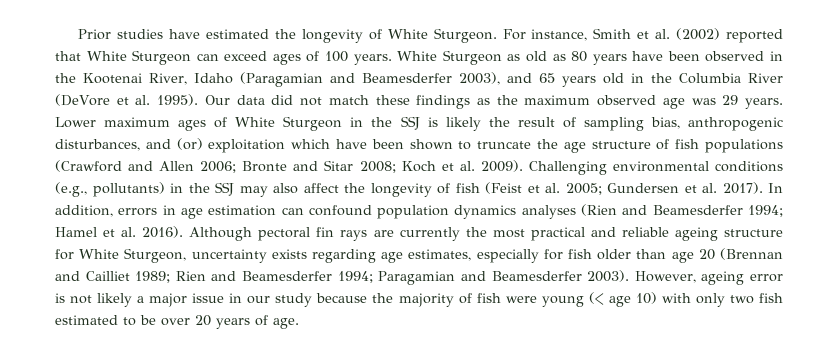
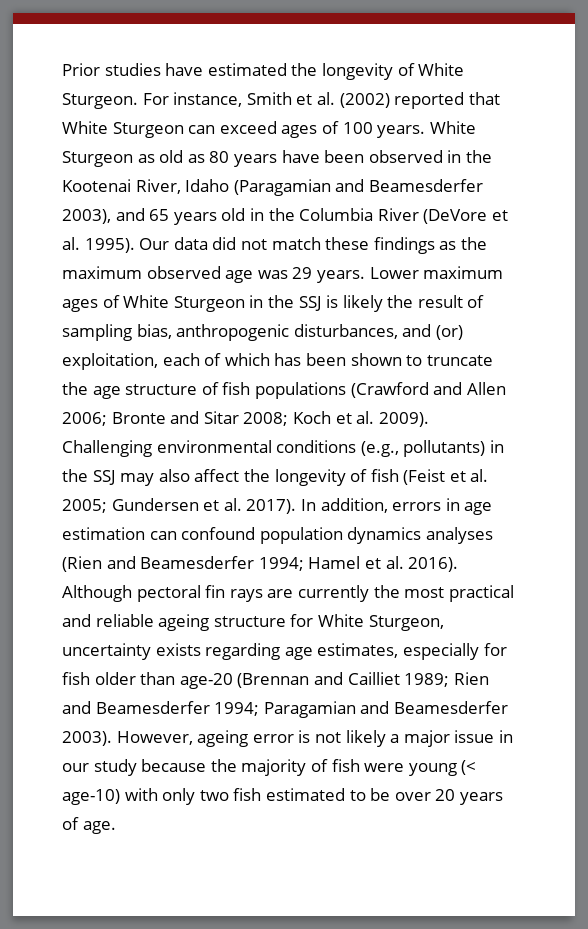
- Lower maximum ages of White Sturgeon in the SSJ is likely the result of sampling bias, anthropogenic disturbances, and (or) exploitation which have been shown to truncate the age structure of fish populations (Crawford and Allen 2006; Bronte and Sitar 2008; Koch et al. 2009).
+ Lower maximum ages of White Sturgeon in the SSJ is likely the result of sampling bias, anthropogenic disturbances, and (or) exploitation, each of which has been shown to truncate the age structure of fish populations (Crawford and Allen 2006; Bronte and Sitar 2008; Koch et al. 2009).
- Although pectoral fin rays are currently the most practical and reliable ageing structure for White Sturgeon, uncertainty exists regarding age estimates, especially for fish older than age 20 (Brennan and Cailliet 1989; Rien and Beamesderfer 1994; Paragamian and Beamesderfer 2003).
+ Although pectoral fin rays are currently the most practical and reliable ageing structure for White Sturgeon, uncertainty exists regarding age estimates, especially for fish older than age-20 (Brennan and Cailliet 1989; Rien and Beamesderfer 1994; Paragamian and Beamesderfer 2003).
- However, ageing error is not likely a major issue in our study because the majority of fish were young (< age 10) with only two fish estimated to be over 20 years of age.
+ However, ageing error is not likely a major issue in our study because the majority of fish were young (< age-10) with only two fish estimated to be over 20 years of age.

